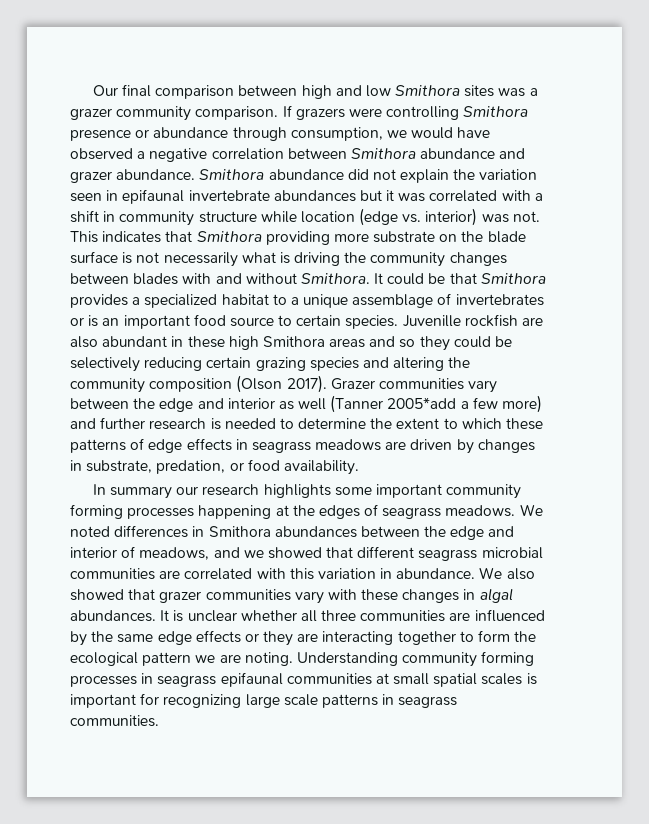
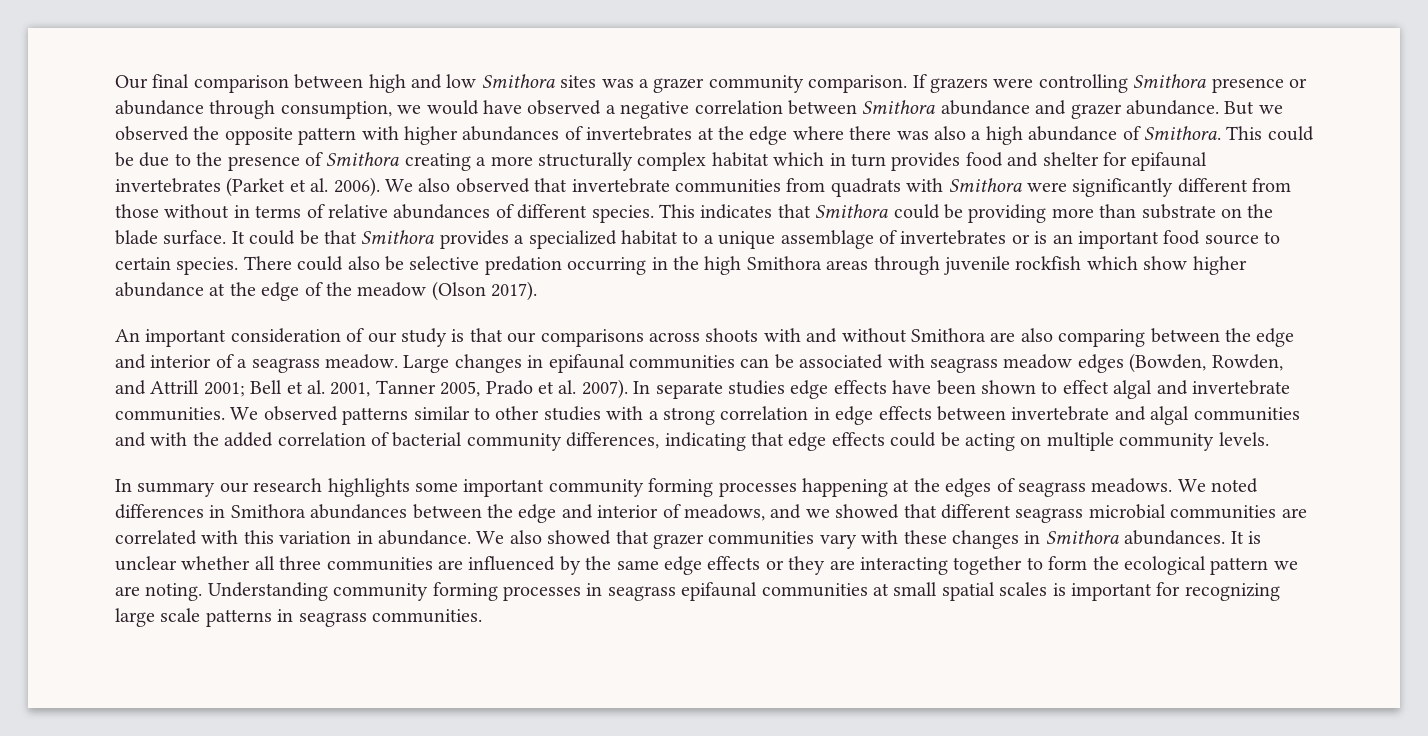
- Smithora abundance did not explain the variation seen in epifaunal invertebrate abundances but it was correlated with a shift in community structure while location (edge vs. interior) was not.
+ But we observed the opposite pattern with higher abundances of invertebrates at the edge where there was also a high abundance of Smithora. This could be due to the presence of Smithora creating a more structurally complex habitat which in turn provides food and shelter for epifaunal invertebrates (Parket et al. 2006). We also observed that invertebrate communities from quadrats with Smithora were significantly different from those without in terms of relative abundances of different species.
- This indicates that Smithora providing more substrate on the blade surface is not necessarily what is driving the community changes between blades with and without Smithora.
+ This indicates that Smithora could be providing more than substrate on the blade surface.
- Juvenille rockfish are also abundant in these high Smithora areas and so they could be selectively reducing certain grazing species and altering the community composition (Olson 2017). Grazer communities vary between the edge and interior as well (Tanner 2005*add a few more) and further research is needed to determine the extent to which these patterns of edge effects in seagrass meadows are driven by changes in substrate, predation, or food availability.
+ There could also be selective predation occurring in the high Smithora areas through juvenile rockfish which show higher abundance at the edge of the meadow (Olson 2017).
+ An important consideration of our study is that our comparisons across shoots with and without Smithora are also comparing between the edge and interior of a seagrass meadow. Large changes in epifaunal communities can be associated with seagrass meadow edges (Bowden, Rowden, and Attrill 2001; Bell et al. 2001, Tanner 2005, Prado et al. 2007). In separate studies edge effects have been shown to effect algal and invertebrate communities. We observed patterns similar to other studies with a strong correlation in edge effects between invertebrate and algal communities and with the added correlation of bacterial community differences, indicating that edge effects could be acting on multiple community levels.
- We also showed that grazer communities vary with these changes in algal abundances.
+ We also showed that grazer communities vary with these changes in Smithora abundances.

